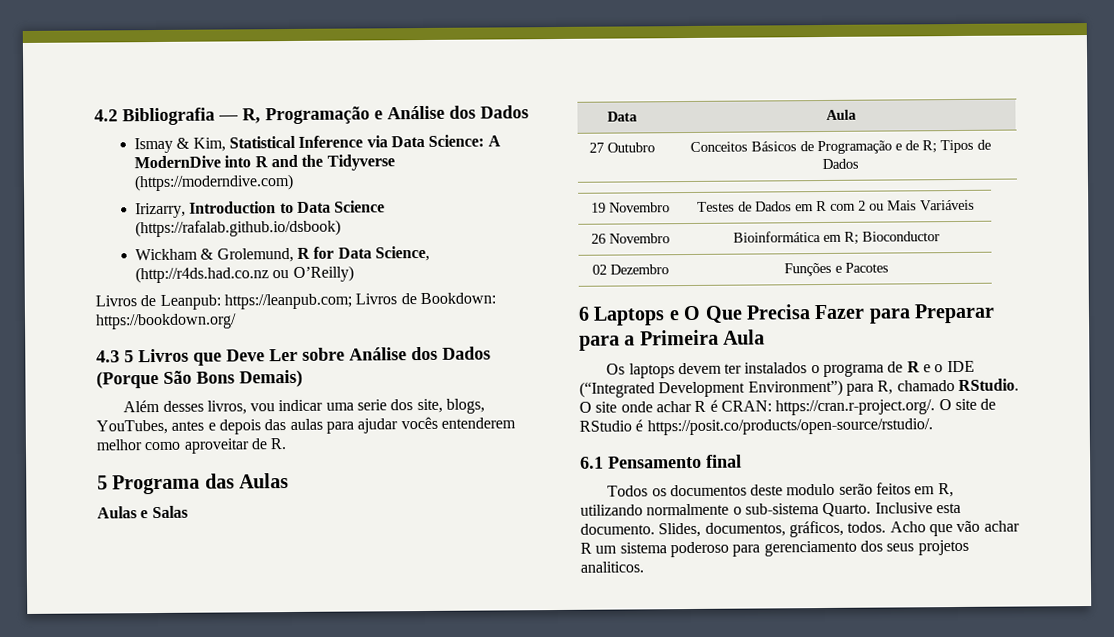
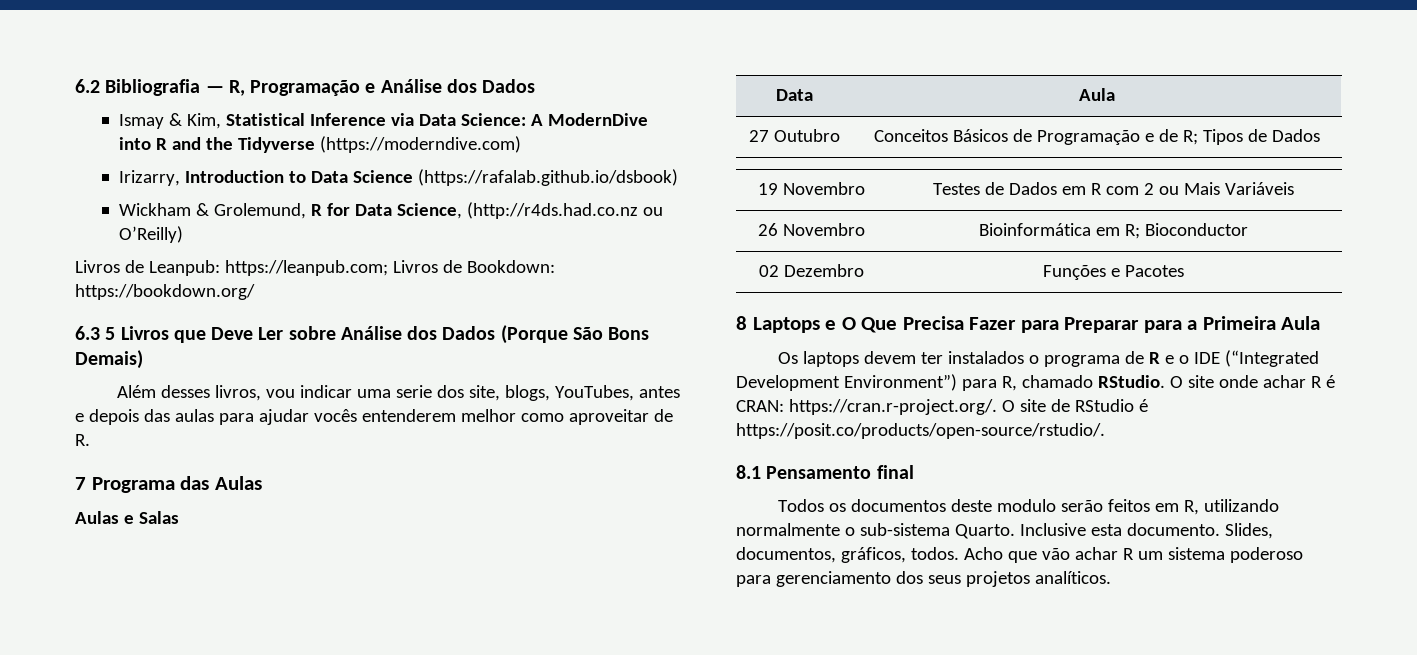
- 4.2 Bibliografia — R, Programação e Análise dos Dados
+ 6.2 Bibliografia — R, Programação e Análise dos Dados
- 4.3 5 Livros que Deve Ler sobre Análise dos Dados (Porque São Bons Demais)
+ 6.3 5 Livros que Deve Ler sobre Análise dos Dados (Porque São Bons Demais)
- 5 Programa das Aulas
+ 7 Programa das Aulas
- 6 Laptops e O Que Precisa Fazer para Preparar para a Primeira Aula
+ 8 Laptops e O Que Precisa Fazer para Preparar para a Primeira Aula
- 6.1 Pensamento final
+ 8.1 Pensamento final
- Acho que vão achar R um sistema poderoso para gerenciamento dos seus projetos analiticos.
+ Acho que vão achar R um sistema poderoso para gerenciamento dos seus projetos analíticos.

